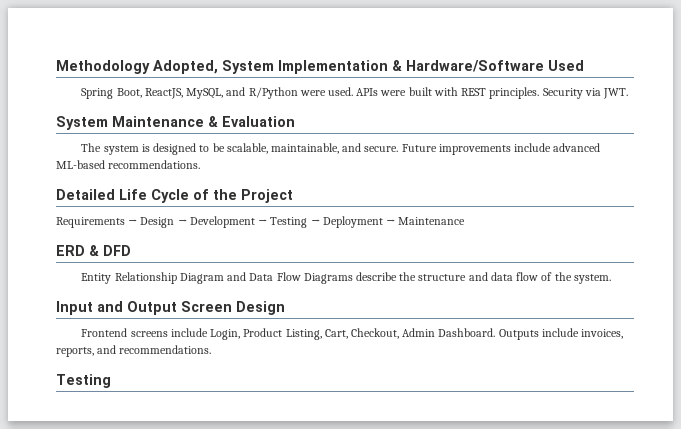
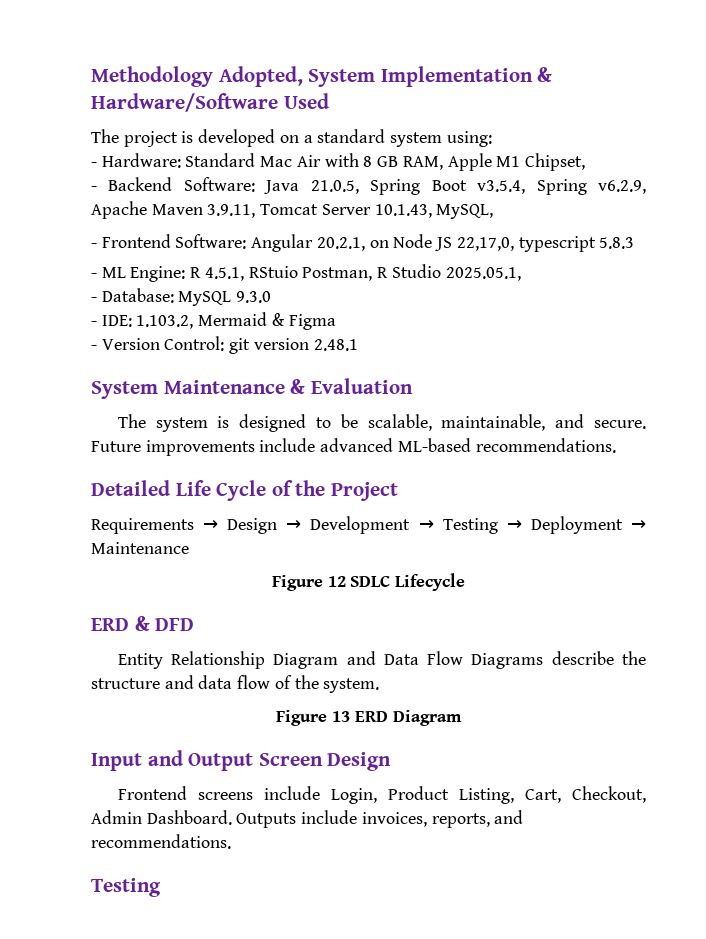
- Spring Boot, ReactJS, MySQL, and R/Python were used. APIs were built with REST principles. Security via JWT.
+ The project is developed on a standard system using:
+ - Hardware: Standard Mac Air with 8 GB RAM, Apple M1 Chipset,
+ - Backend Software: Java 21.0.5, Spring Boot v3.5.4, Spring v6.2.9, Apache Maven 3.9.11, Tomcat Server 10.1.43, MySQL,
+ - Frontend Software: Angular 20.2.1, on Node JS 22,17,0, typescript 5.8.3
+ - ML Engine: R 4.5.1, RStuio Postman, R Studio 2025.05.1,
+ - Database: MySQL 9.3.0
+ - IDE: 1.103.2, Mermaid & Figma
+ - Version Control: git version 2.48.1
+ Figure 12 SDLC Lifecycle
+ Figure 13 ERD Diagram

